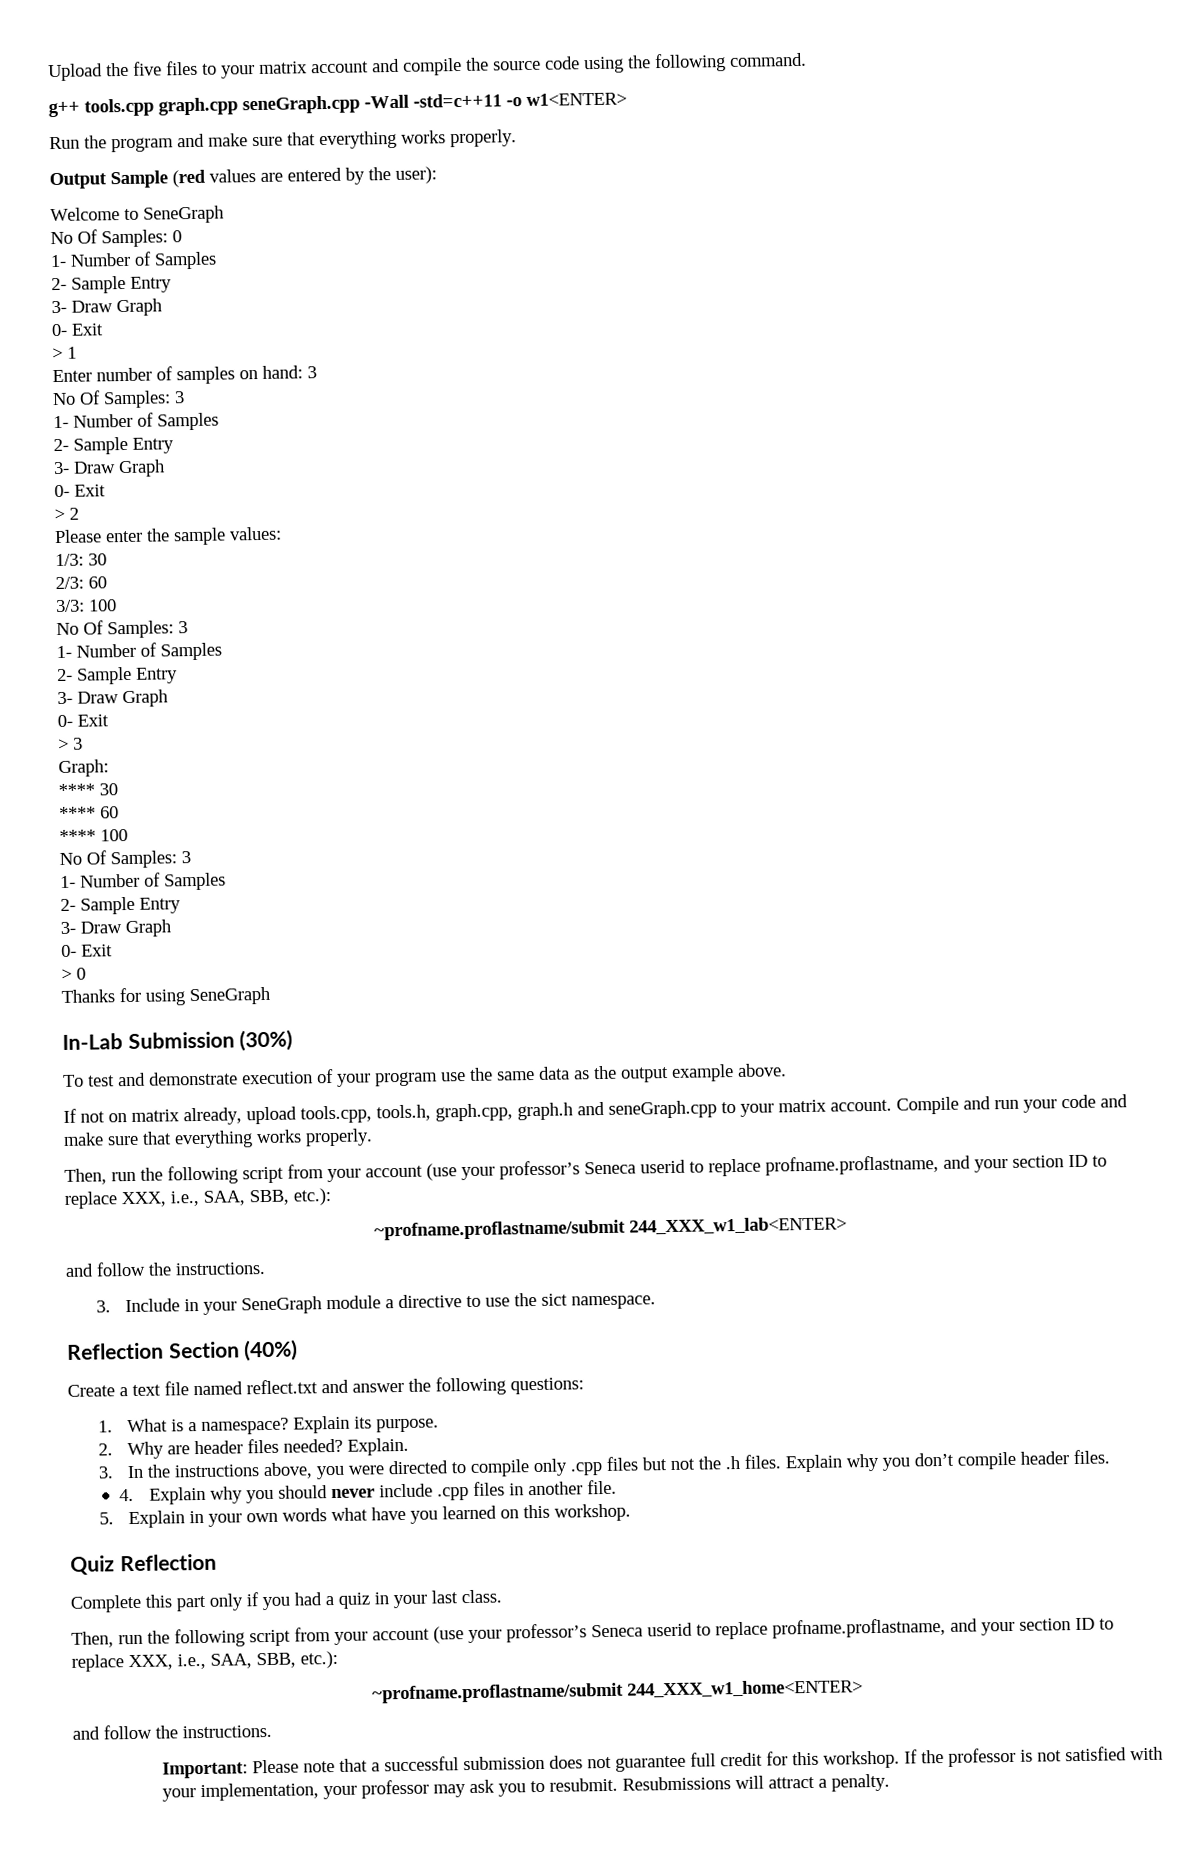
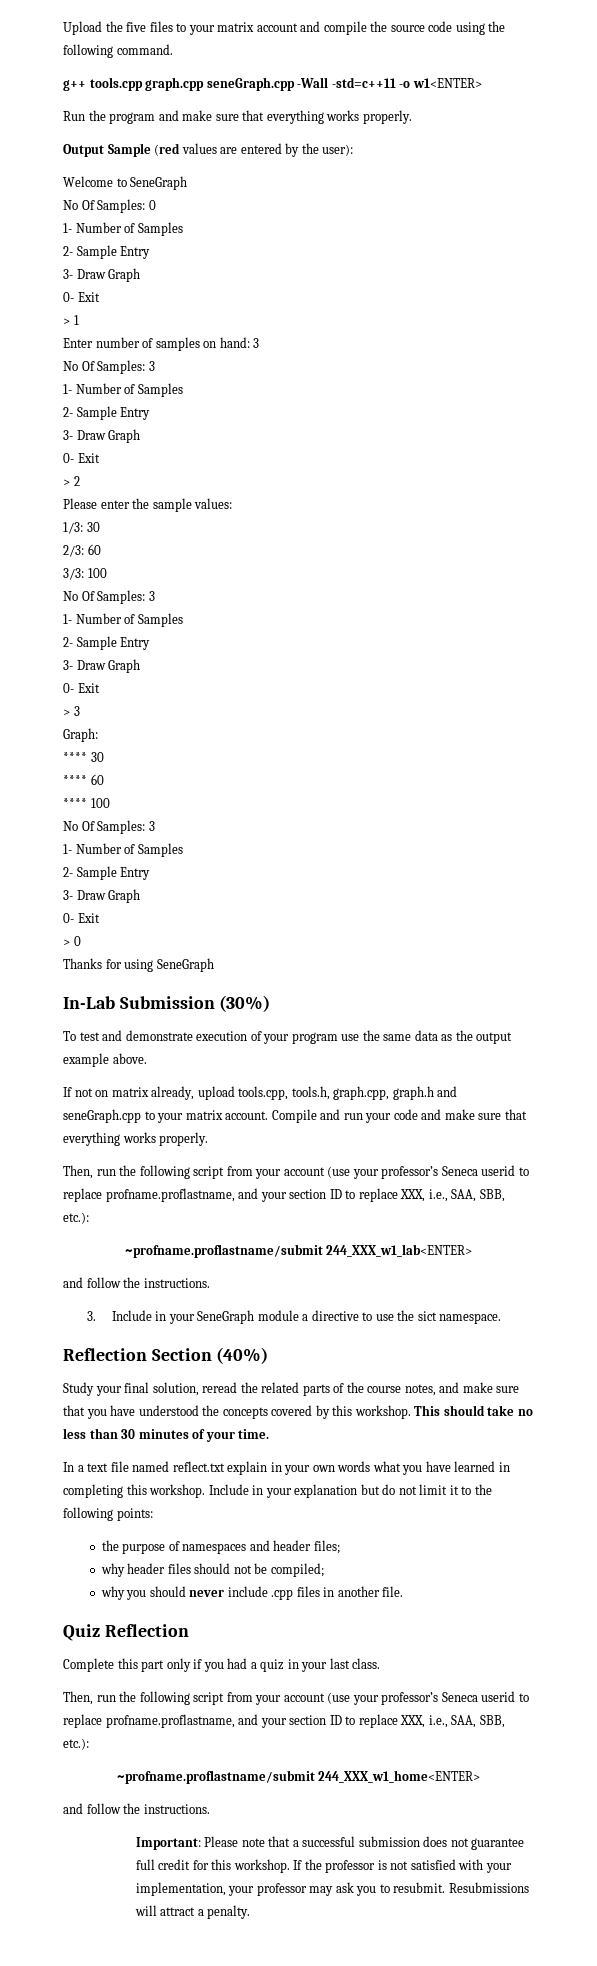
- Create a text file named reflect.txt and answer the following questions:
- 1. What is a namespace? Explain its purpose.
- 2. Why are header files needed? Explain.
- 3. In the instructions above, you were directed to compile only .cpp files but not the .h files. Explain why you don’t compile header files.
- 4. Explain why you should never include .cpp files in another file.
+ Study your final solution, reread the related parts of the course notes, and make sure that you have understood the concepts covered by this workshop. This should take no less than 30 minutes of your time.
+ In a text file named reflect.txt explain in your own words what you have learned in completing this workshop. Include in your explanation but do not limit it to the following points:
+ the purpose of namespaces and header files;
+ why header files should not be compiled;
+ why you should never include .cpp files in another file.
- 5. Explain in your own words what have you learned on this workshop.

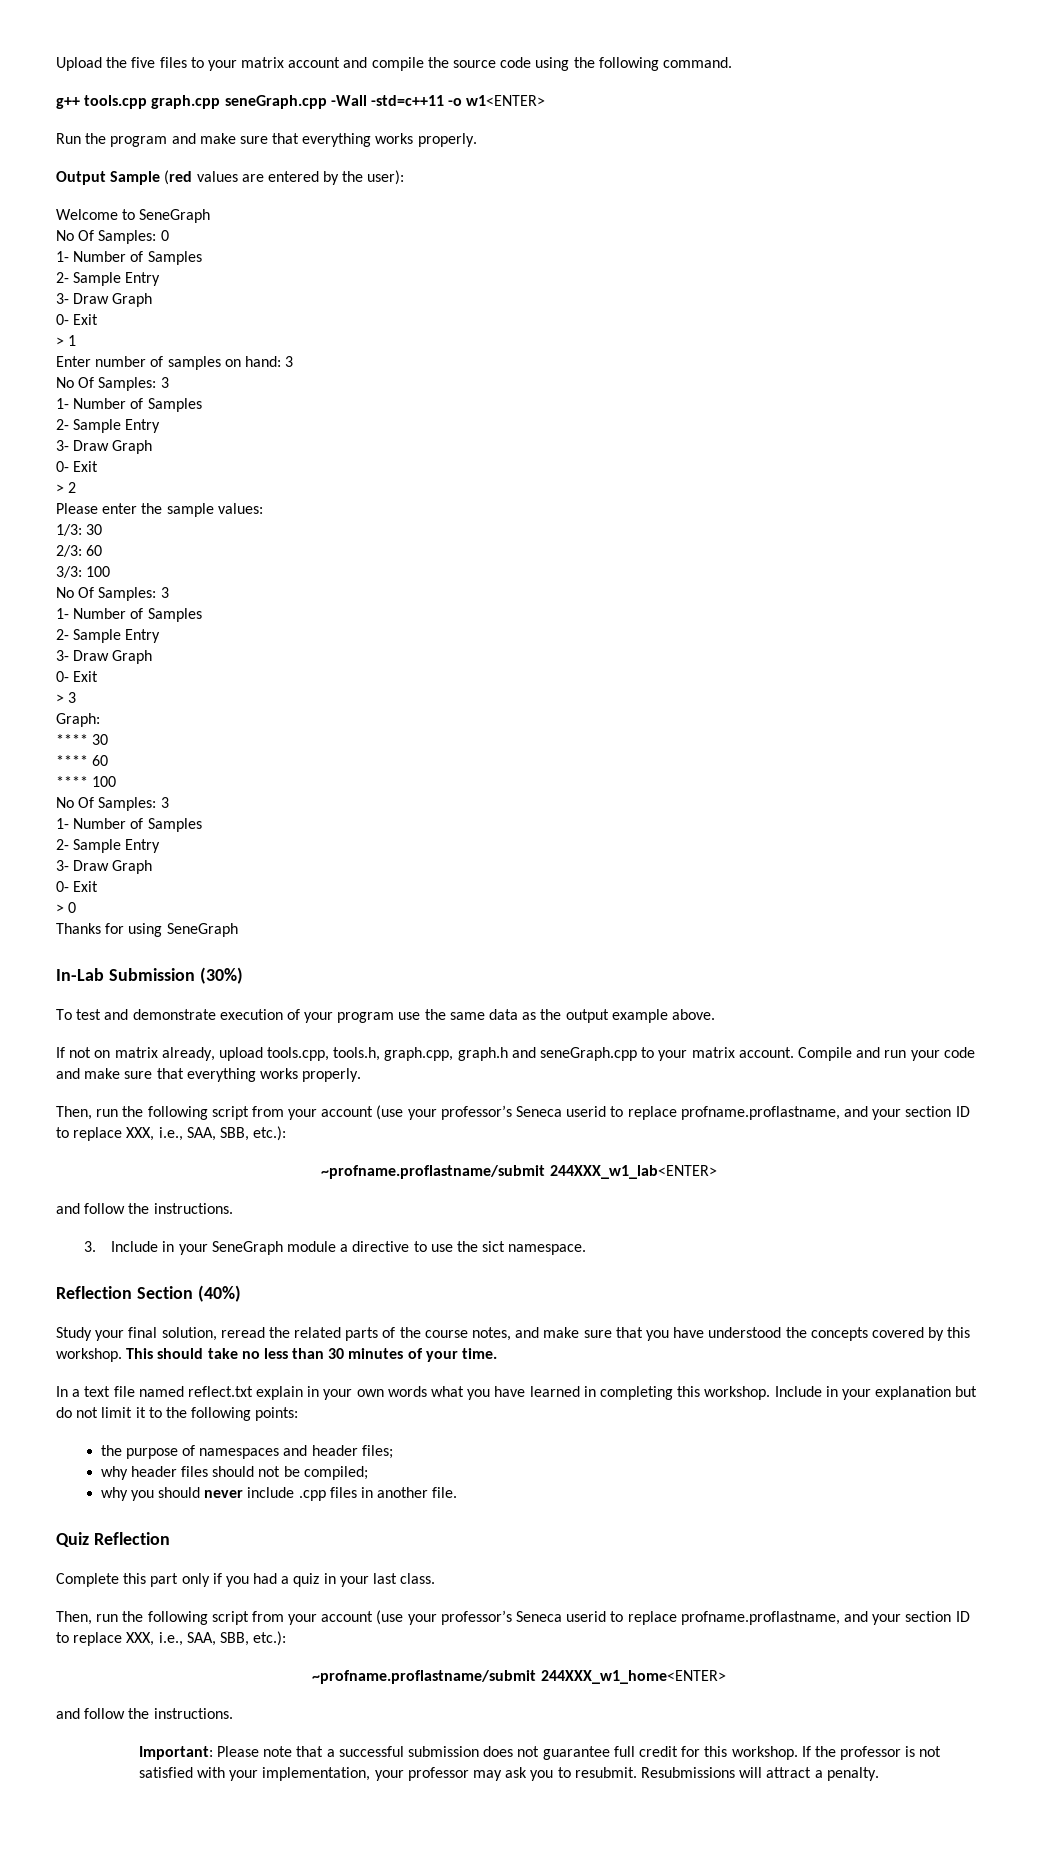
- ~profname.proflastname/submit 244_XXX_w1_lab<ENTER>
+ ~profname.proflastname/submit 244XXX_w1_lab<ENTER>
- ~profname.proflastname/submit 244_XXX_w1_home<ENTER>
+ ~profname.proflastname/submit 244XXX_w1_home<ENTER>

